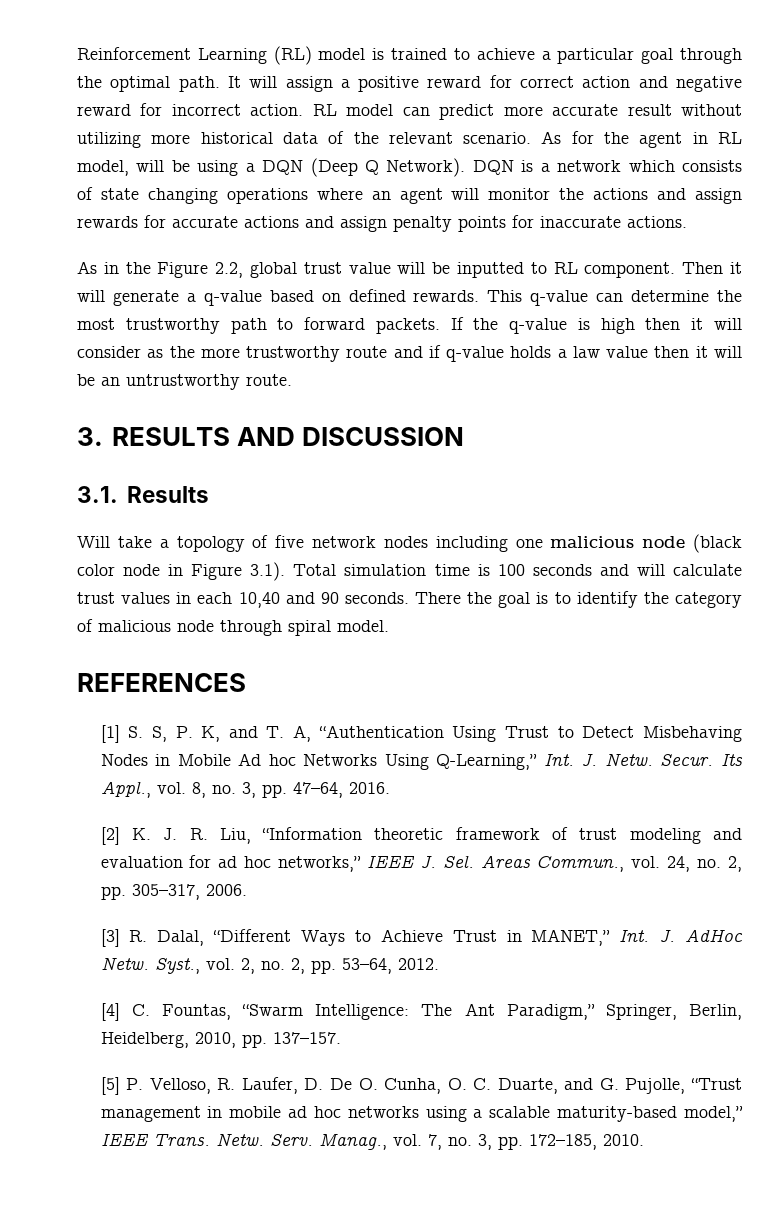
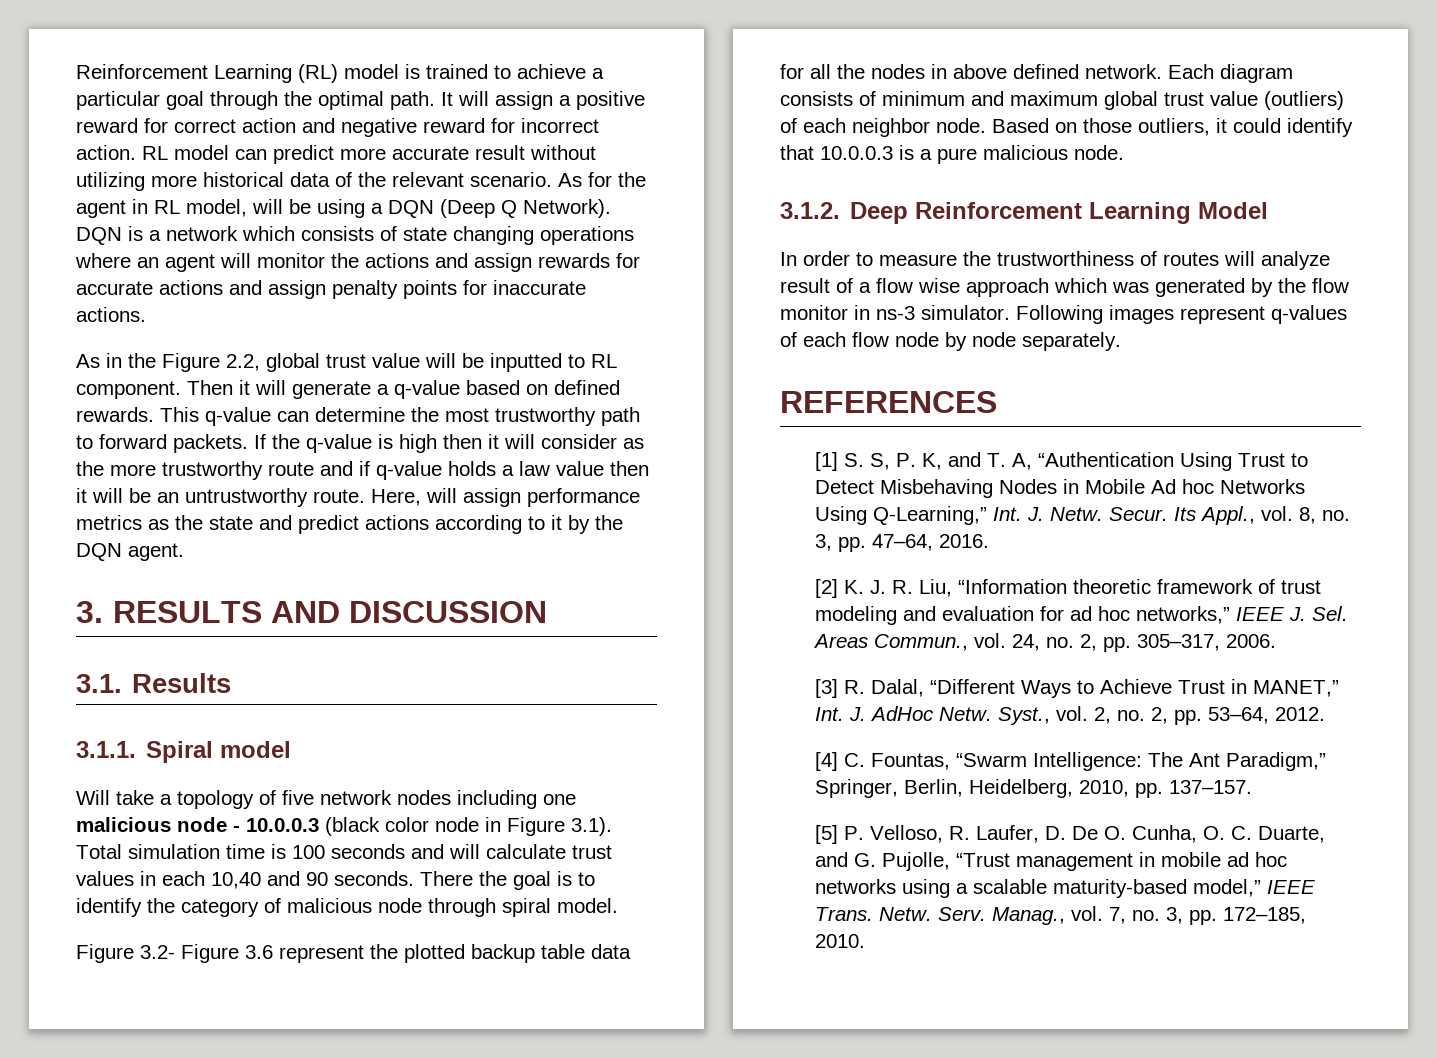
+ Here, will assign performance metrics as the state and predict actions according to it by the DQN agent.
+ 3.1.1. Spiral model
- Will take a topology of five network nodes including one malicious node (black color node in Figure 3.1). Total simulation time is 100 seconds and will calculate trust values in each 10,40 and 90 seconds.
+ Will take a topology of five network nodes including one malicious node - 10.0.0.3 (black color node in Figure 3.1). Total simulation time is 100 seconds and will calculate trust values in each 10,40 and 90 seconds.
+ Figure 3.2- Figure 3.6 represent the plotted backup table data for all the nodes in above defined network. Each diagram consists of minimum and maximum global trust value (outliers) of each neighbor node. Based on those outliers, it could identify that 10.0.0.3 is a pure malicious node.
+ 3.1.2. Deep Reinforcement Learning Model
+ In order to measure the trustworthiness of routes will analyze result of a flow wise approach which was generated by the flow monitor in ns-3 simulator. Following images represent q-values of each flow node by node separately.

